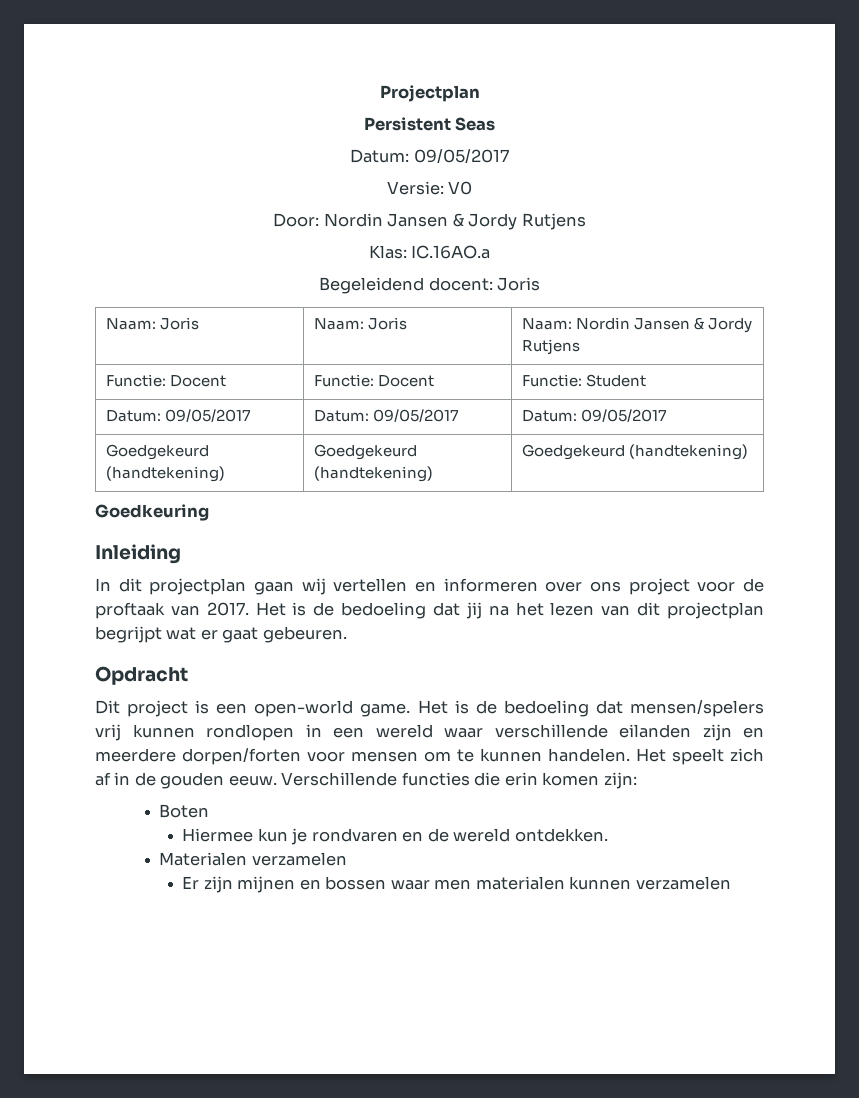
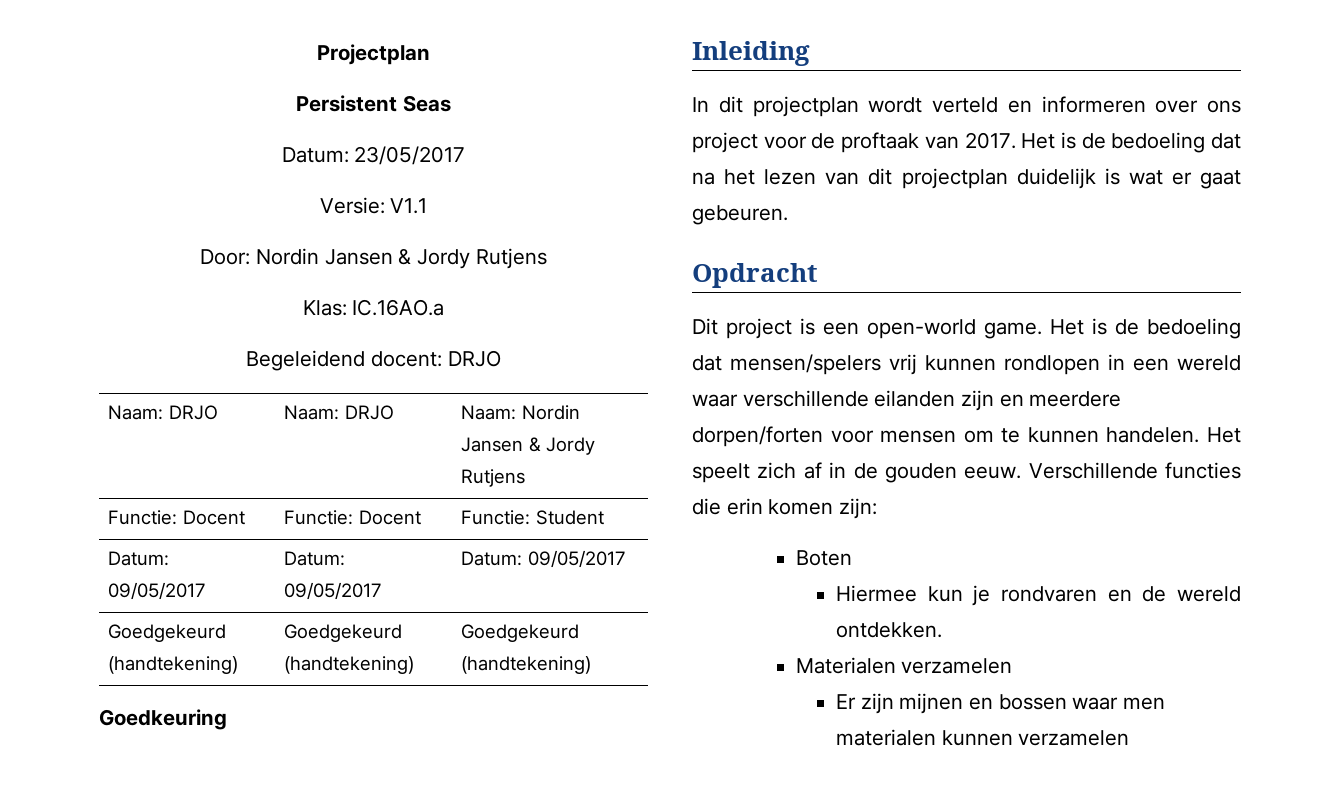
  Persistent Seas
- Datum: 09/05/2017
+ Datum: 23/05/2017
- Versie: V0
+ Versie: V1.1
- Begeleidend docent: Joris
- Naam: Joris | Naam: Joris | Naam: Nordin Jansen & Jordy Rutjens
+ Begeleidend docent: DRJO
+ Naam: DRJO | Naam: DRJO | Naam: Nordin Jansen & Jordy Rutjens
- In dit projectplan gaan wij vertellen en informeren over ons project voor de proftaak van 2017.
+ In dit projectplan wordt verteld en informeren over ons project voor de proftaak van 2017.
- Het is de bedoeling dat jij na het lezen van dit projectplan begrijpt wat er gaat gebeuren.
+ Het is de bedoeling dat na het lezen van dit projectplan duidelijk is wat er gaat gebeuren.

